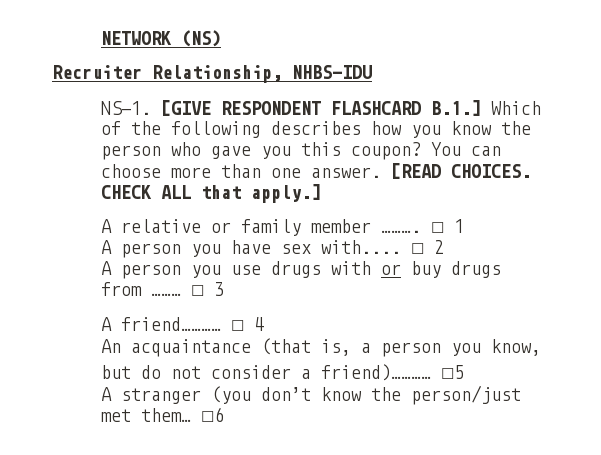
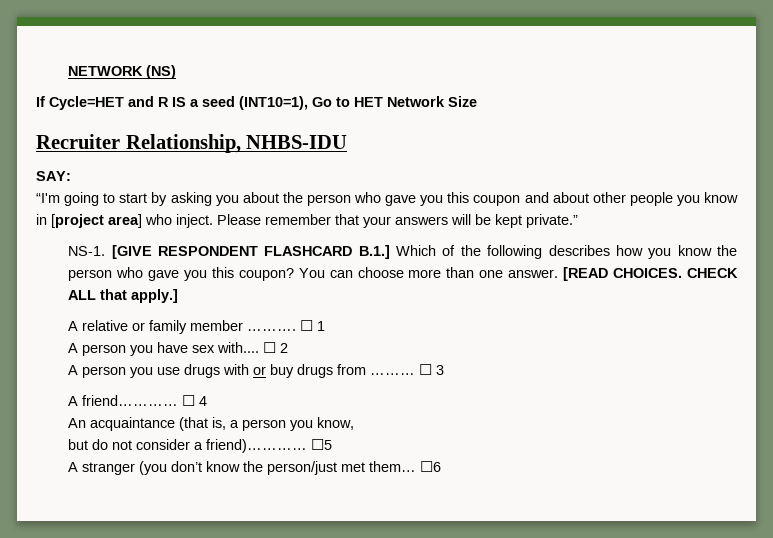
+ If Cycle=HET and R IS a seed (INT10=1), Go to HET Network Size
  Recruiter Relationship, NHBS-IDU
+ SAY:
+ “I'm going to start by asking you about the person who gave you this coupon and about other people you know in [project area] who inject. Please remember that your answers will be kept private.”

